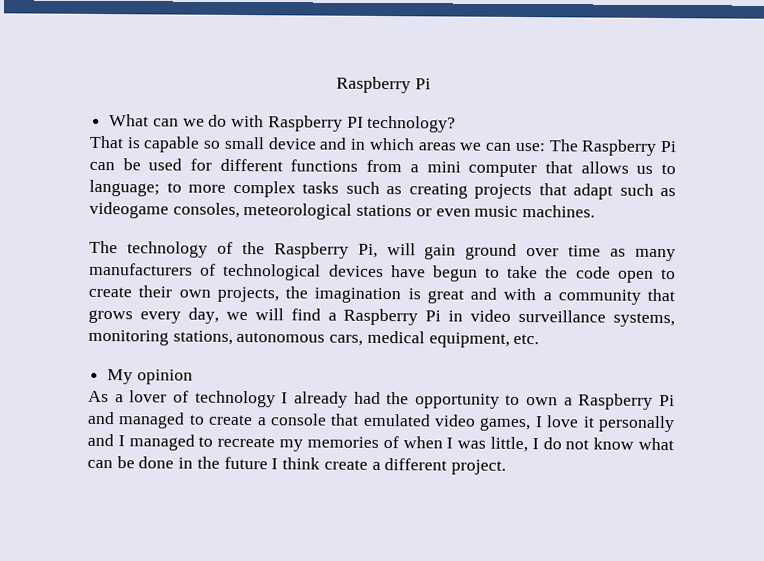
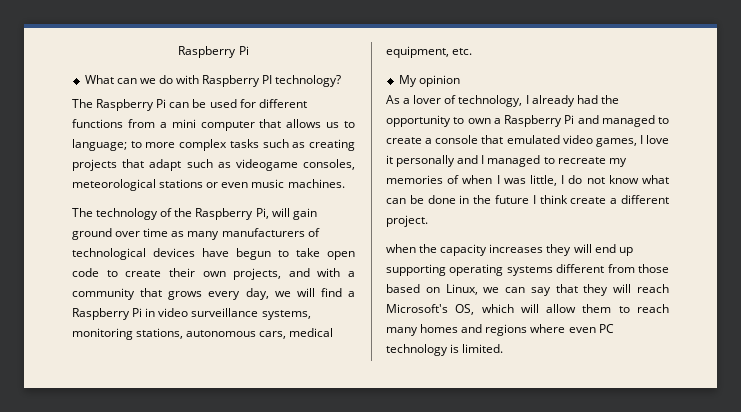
- That is capable so small device and in which areas we can use: The Raspberry Pi can be used for different functions from a mini computer that allows us to language; to more complex tasks such as creating projects that adapt such as videogame consoles, meteorological stations or even music machines.
+ The Raspberry Pi can be used for different functions from a mini computer that allows us to language; to more complex tasks such as creating projects that adapt such as videogame consoles, meteorological stations or even music machines.
- The technology of the Raspberry Pi, will gain ground over time as many manufacturers of technological devices have begun to take the code open to create their own projects, the imagination is great and with a community that grows every day, we will find a Raspberry Pi in video surveillance systems, monitoring stations, autonomous cars, medical equipment, etc.
+ The technology of the Raspberry Pi, will gain ground over time as many manufacturers of technological devices have begun to take open code to create their own projects, and with a community that grows every day, we will find a Raspberry Pi in video surveillance systems, monitoring stations, autonomous cars, medical equipment, etc.
- As a lover of technology I already had the opportunity to own a Raspberry Pi and managed to create a console that emulated video games, I love it personally and I managed to recreate my memories of when I was little, I do not know what can be done in the future I think create a different project.
+ As a lover of technology, I already had the opportunity to own a Raspberry Pi and managed to create a console that emulated video games, I love it personally and I managed to recreate my memories of when I was little, I do not know what can be done in the future I think create a different project.
+ when the capacity increases they will end up supporting operating systems different from those based on Linux, we can say that they will reach Microsoft's OS, which will allow them to reach many homes and regions where even PC technology is limited.

